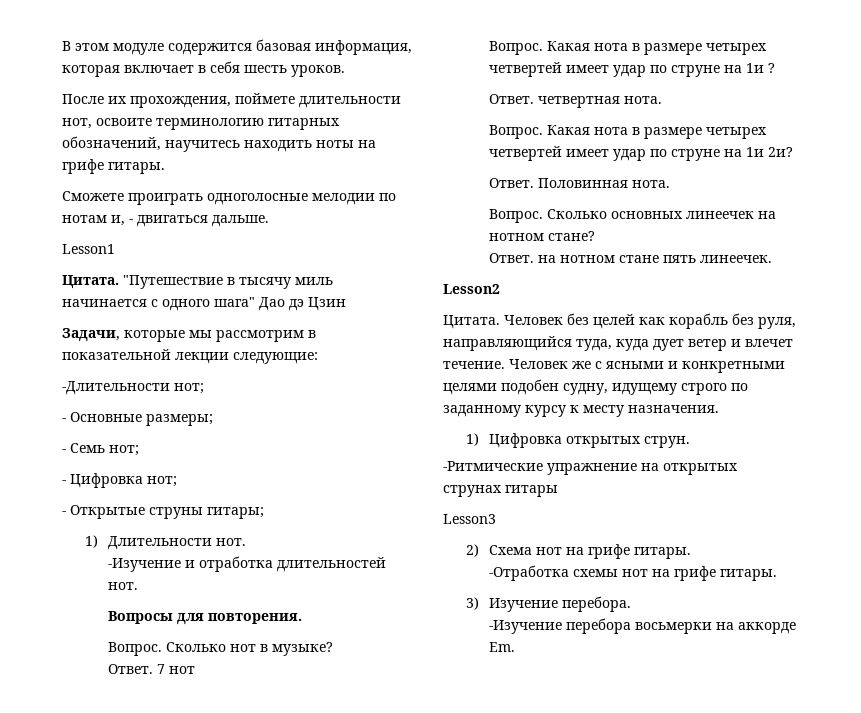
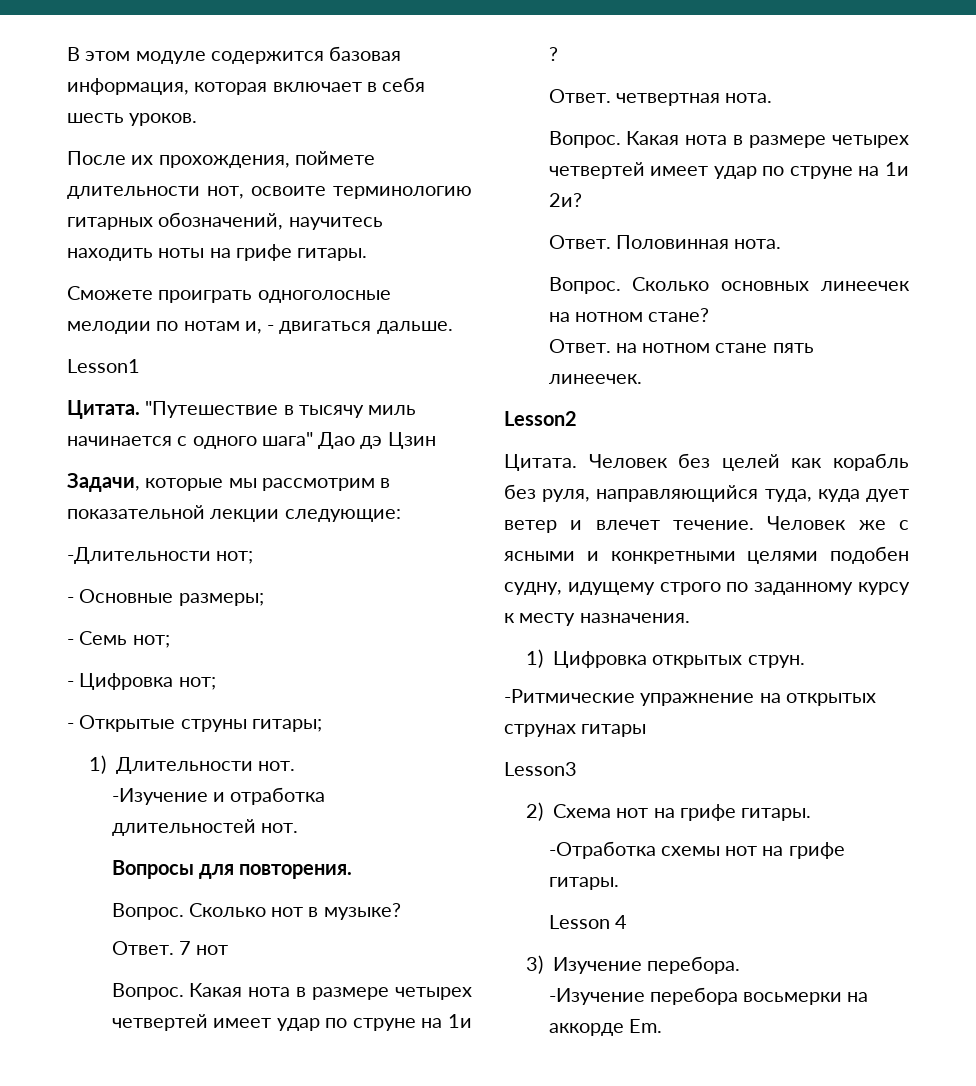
+ Lesson 4

